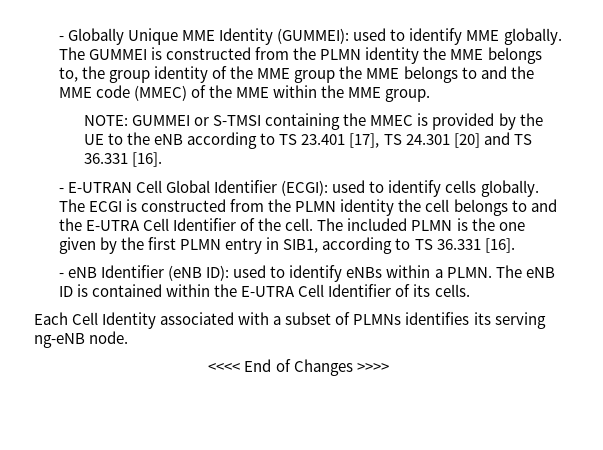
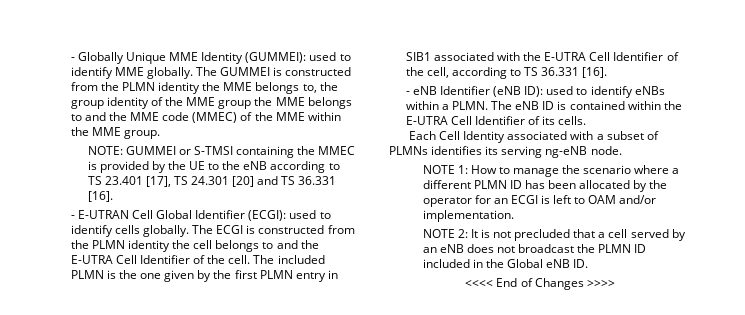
- The included PLMN is the one given by the first PLMN entry in SIB1, according to TS 36.331 [16].
+ The included PLMN is the one given by the first PLMN entry in SIB1 associated with the E-UTRA Cell Identifier of the cell, according to TS 36.331 [16].
+ NOTE 1: How to manage the scenario where a different PLMN ID has been allocated by the operator for an ECGI is left to OAM and/or implementation.
+ NOTE 2: It is not precluded that a cell served by an eNB does not broadcast the PLMN ID included in the Global eNB ID.

